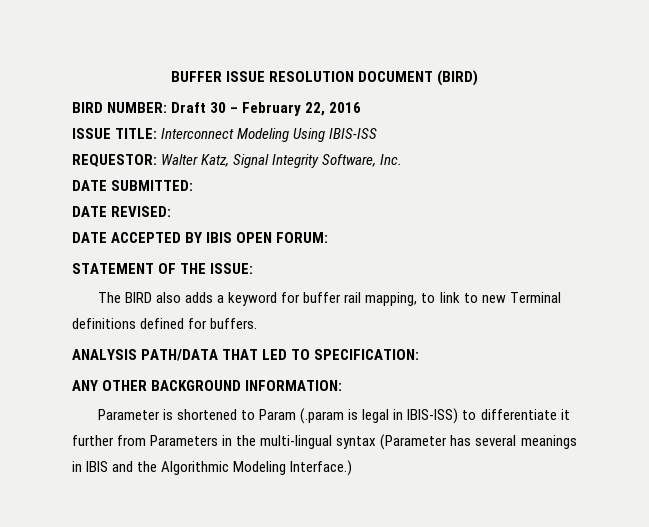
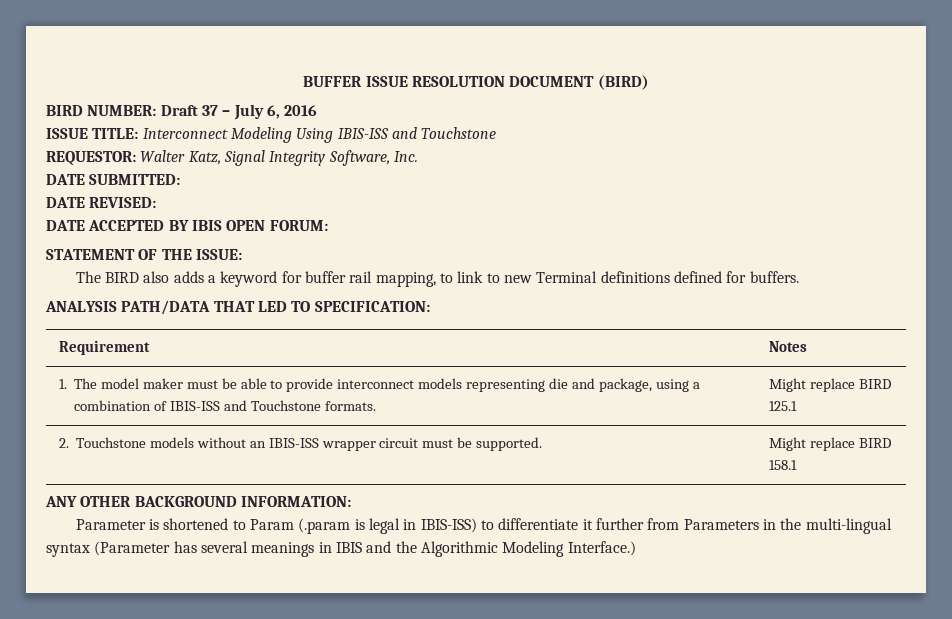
- BIRD NUMBER: Draft 30 – February 22, 2016
+ BIRD NUMBER: Draft 37 – July 6, 2016
- ISSUE TITLE: Interconnect Modeling Using IBIS-ISS
+ ISSUE TITLE: Interconnect Modeling Using IBIS-ISS and Touchstone
+ Requirement | Notes
+ 1. The model maker must be able to provide interconnect models representing die and package, using a combination of IBIS-ISS and Touchstone formats. | Might replace BIRD 125.1
+ 2. Touchstone models without an IBIS-ISS wrapper circuit must be supported. | Might replace BIRD 158.1

